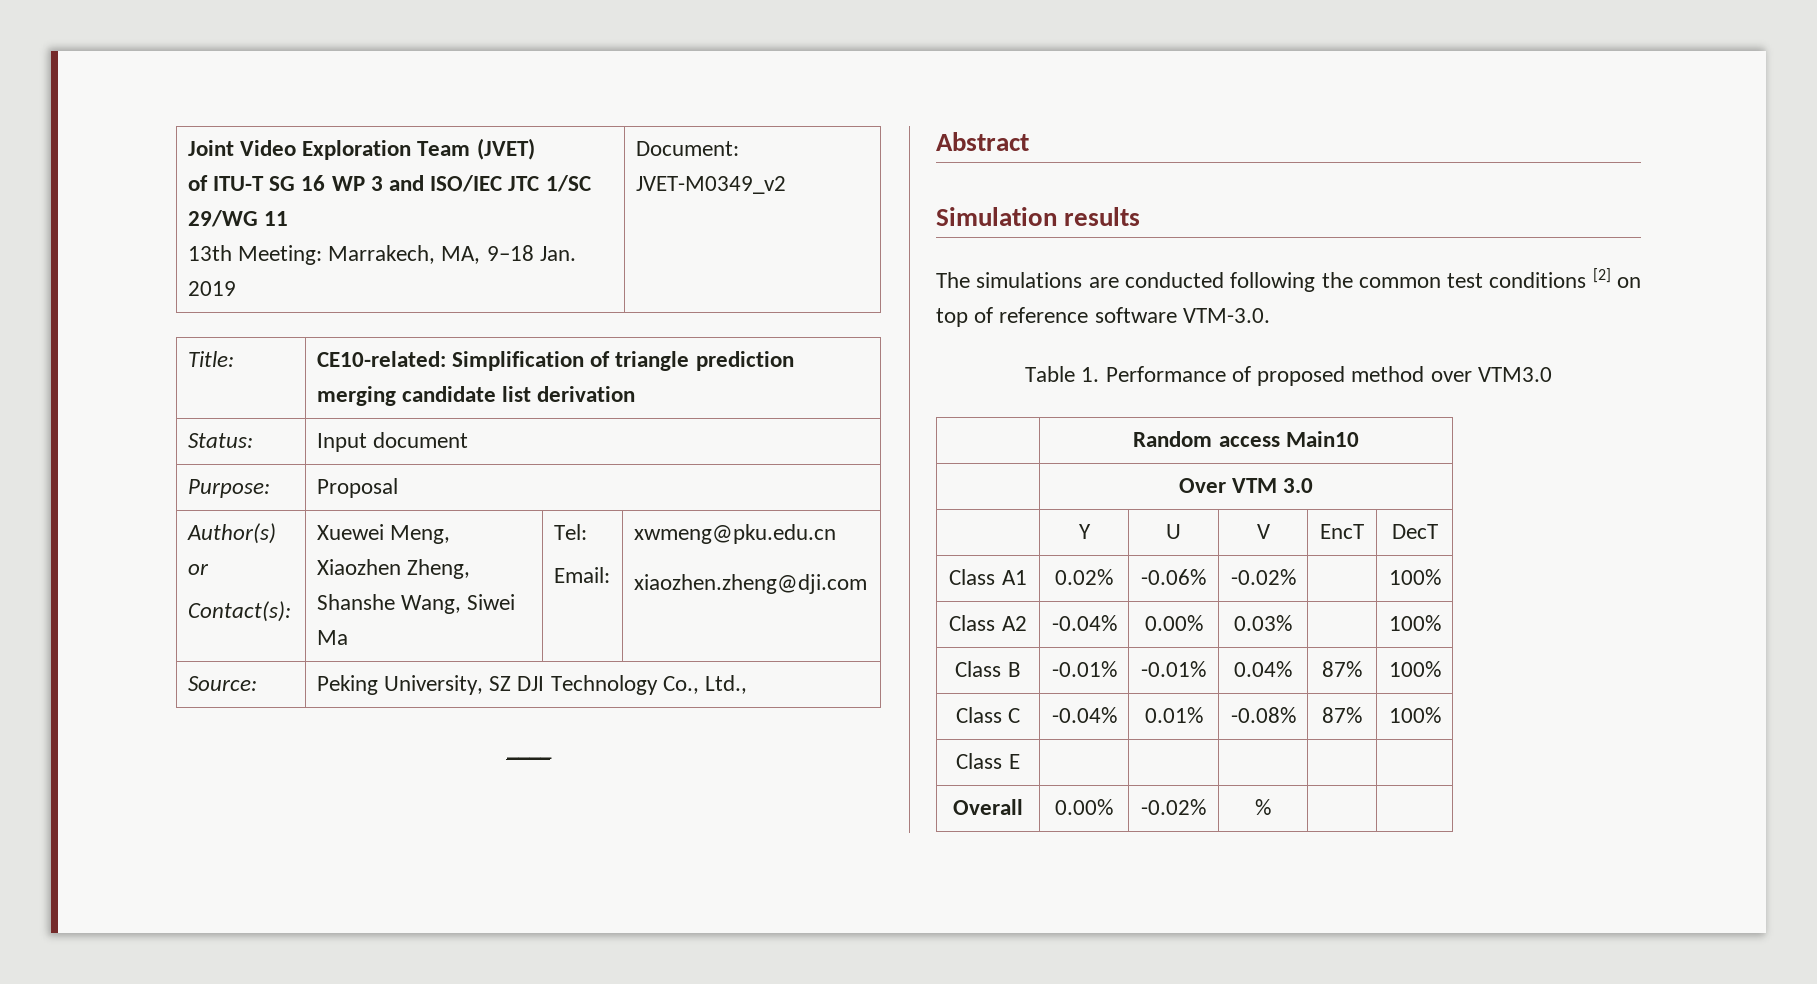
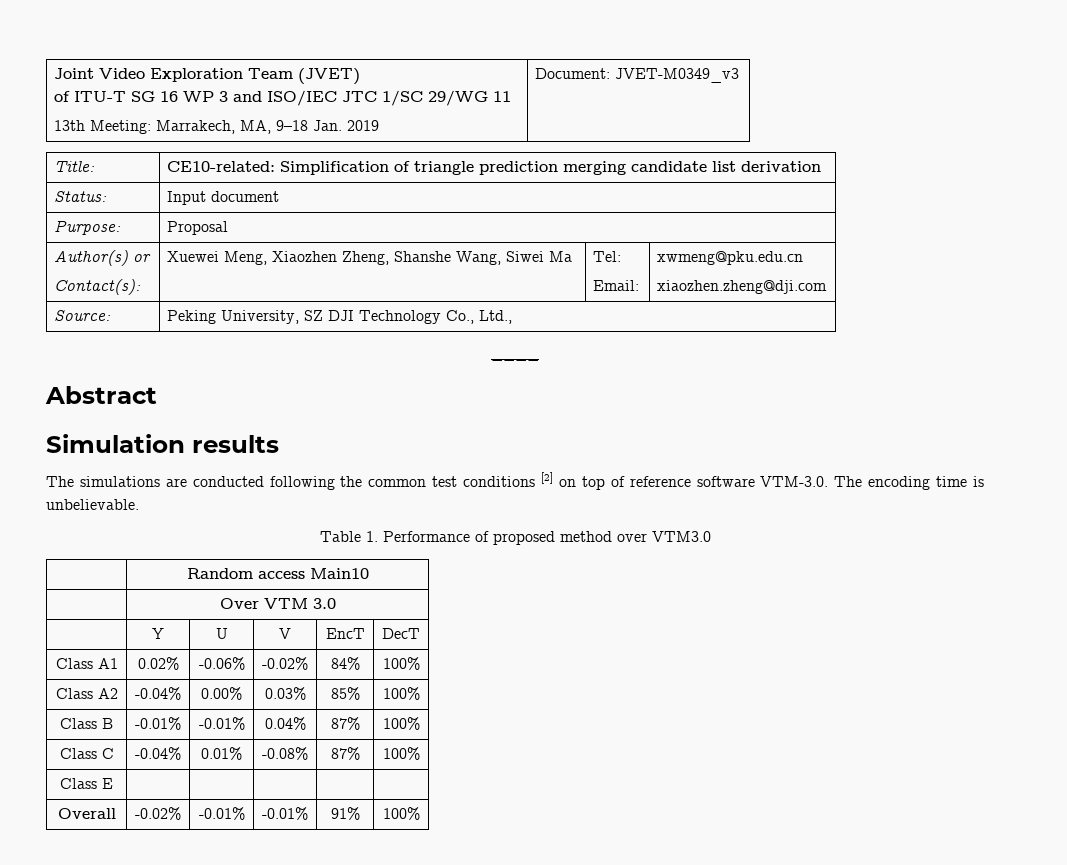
  Joint Video Exploration Team (JVET)
  of ITU-T SG 16 WP 3 and ISO/IEC JTC 1/SC 29/WG 11
- 13th Meeting: Marrakech, MA, 9–18 Jan. 2019 | Document: JVET-M0349_v2
+ 13th Meeting: Marrakech, MA, 9–18 Jan. 2019 | Document: JVET-M0349_v3
- The simulations are conducted following the common test conditions [2] on top of reference software VTM-3.0.
+ The simulations are conducted following the common test conditions [2] on top of reference software VTM-3.0. The encoding time is unbelievable.
- Class A1 | 0.02% | -0.06% | -0.02% | | 100%
+ Class A1 | 0.02% | -0.06% | -0.02% | 84% | 100%
- Class A2 | -0.04% | 0.00% | 0.03% | | 100%
+ Class A2 | -0.04% | 0.00% | 0.03% | 85% | 100%
- Overall | 0.00% | -0.02% | % | |
+ Overall | -0.02% | -0.01% | -0.01% | 91% | 100%

